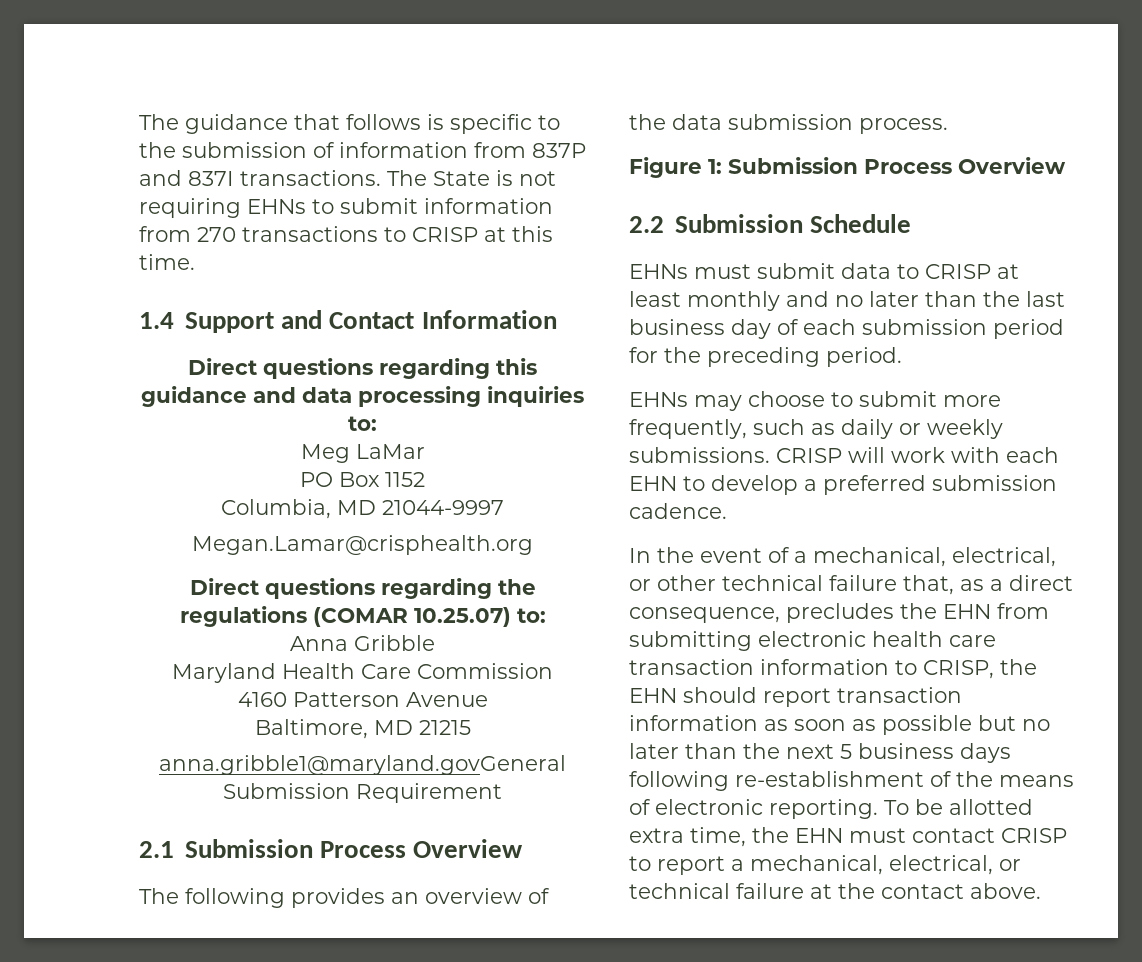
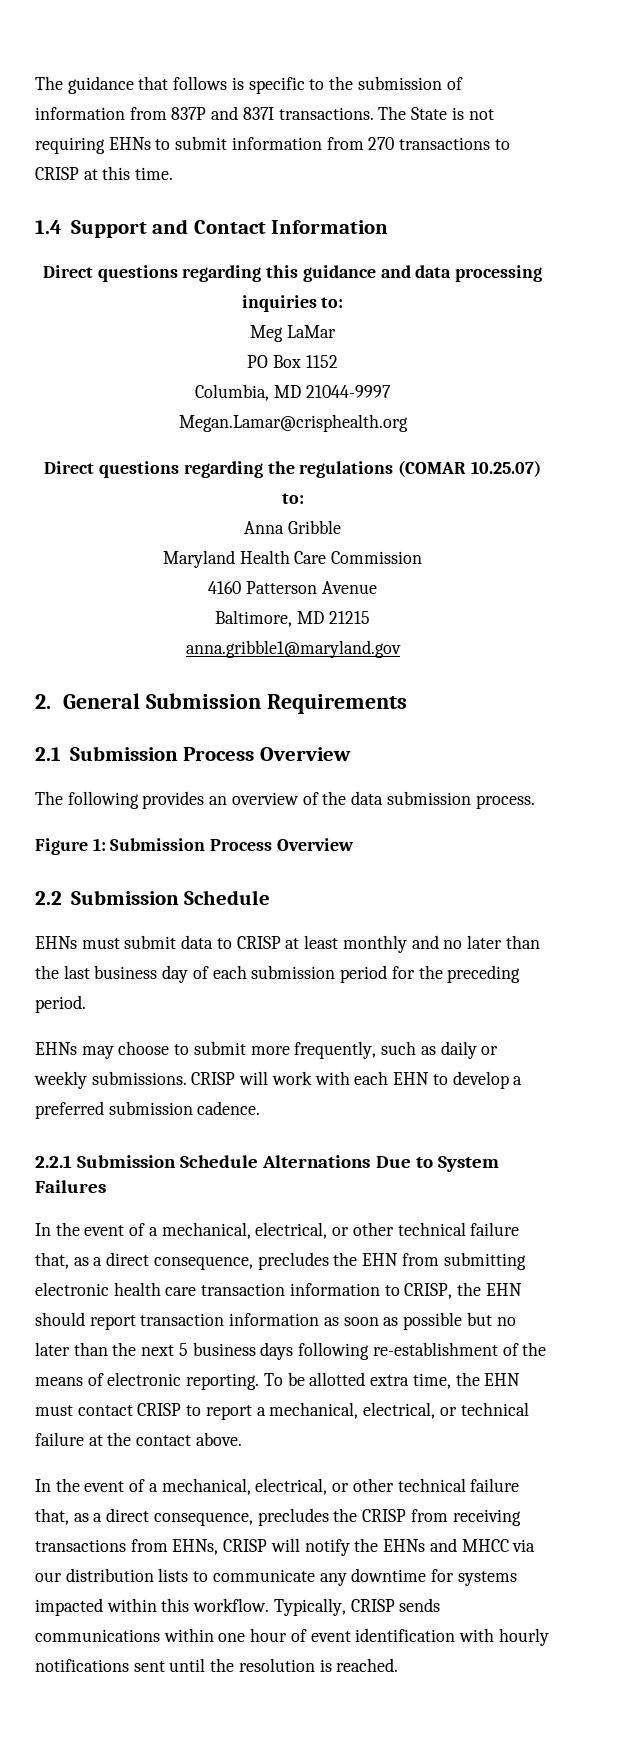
- anna.gribble1@maryland.govGeneral Submission Requirement
+ anna.gribble1@maryland.gov
+ 2. General Submission Requirements
+ 2.2.1 Submission Schedule Alternations Due to System Failures
+ In the event of a mechanical, electrical, or other technical failure that, as a direct consequence, precludes the CRISP from receiving transactions from EHNs, CRISP will notify the EHNs and MHCC via our distribution lists to communicate any downtime for systems impacted within this workflow. Typically, CRISP sends communications within one hour of event identification with hourly notifications sent until the resolution is reached.

